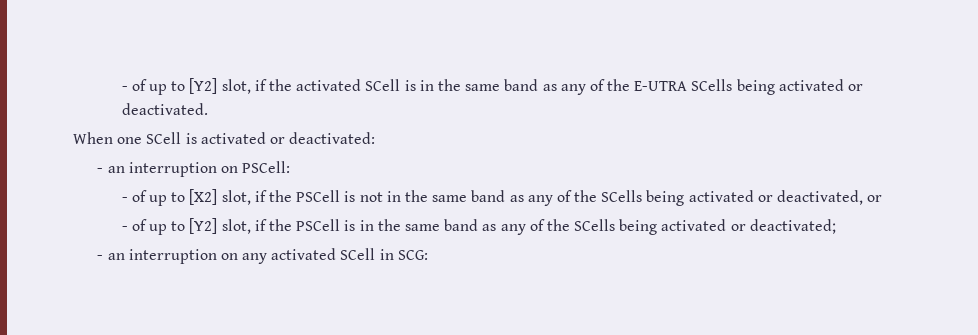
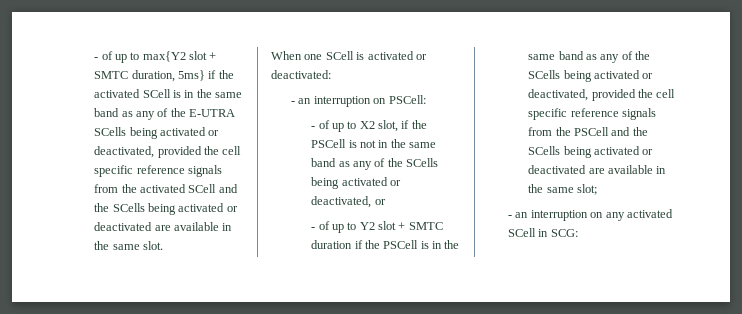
- - of up to [Y2] slot, if the activated SCell is in the same band as any of the E-UTRA SCells being activated or deactivated.
+ - of up to max{Y2 slot + SMTC duration, 5ms} if the activated SCell is in the same band as any of the E-UTRA SCells being activated or deactivated, provided the cell specific reference signals from the activated SCell and the SCells being activated or deactivated are available in the same slot.
- - of up to [X2] slot, if the PSCell is not in the same band as any of the SCells being activated or deactivated, or
+ - of up to X2 slot, if the PSCell is not in the same band as any of the SCells being activated or deactivated, or
- - of up to [Y2] slot, if the PSCell is in the same band as any of the SCells being activated or deactivated;
+ - of up to Y2 slot + SMTC duration if the PSCell is in the same band as any of the SCells being activated or deactivated, provided the cell specific reference signals from the PSCell and the SCells being activated or deactivated are available in the same slot;

